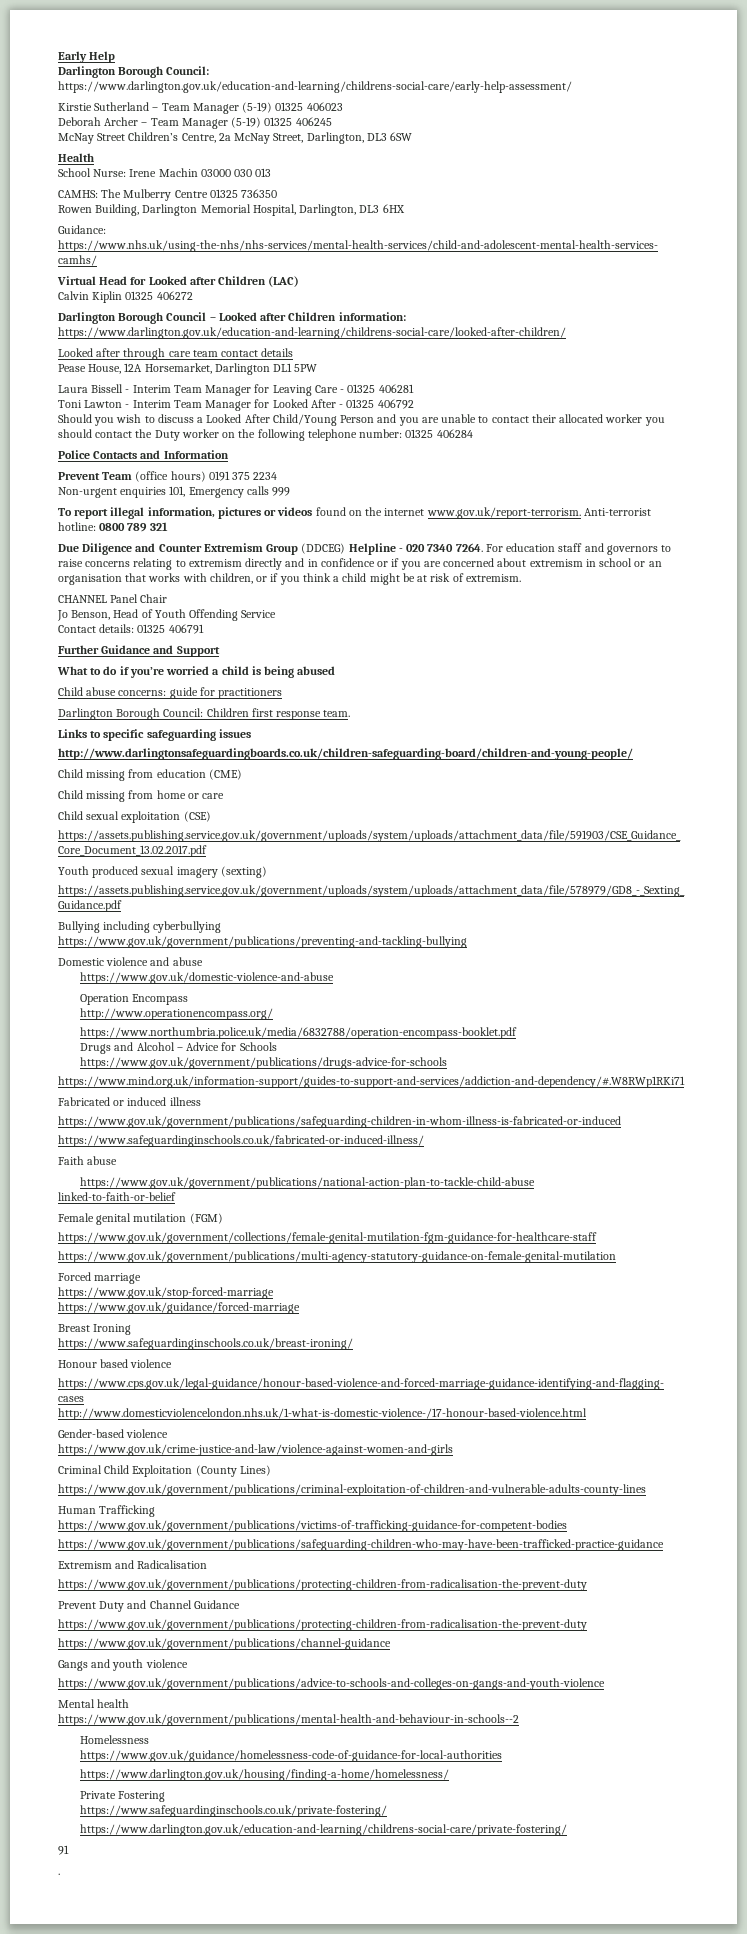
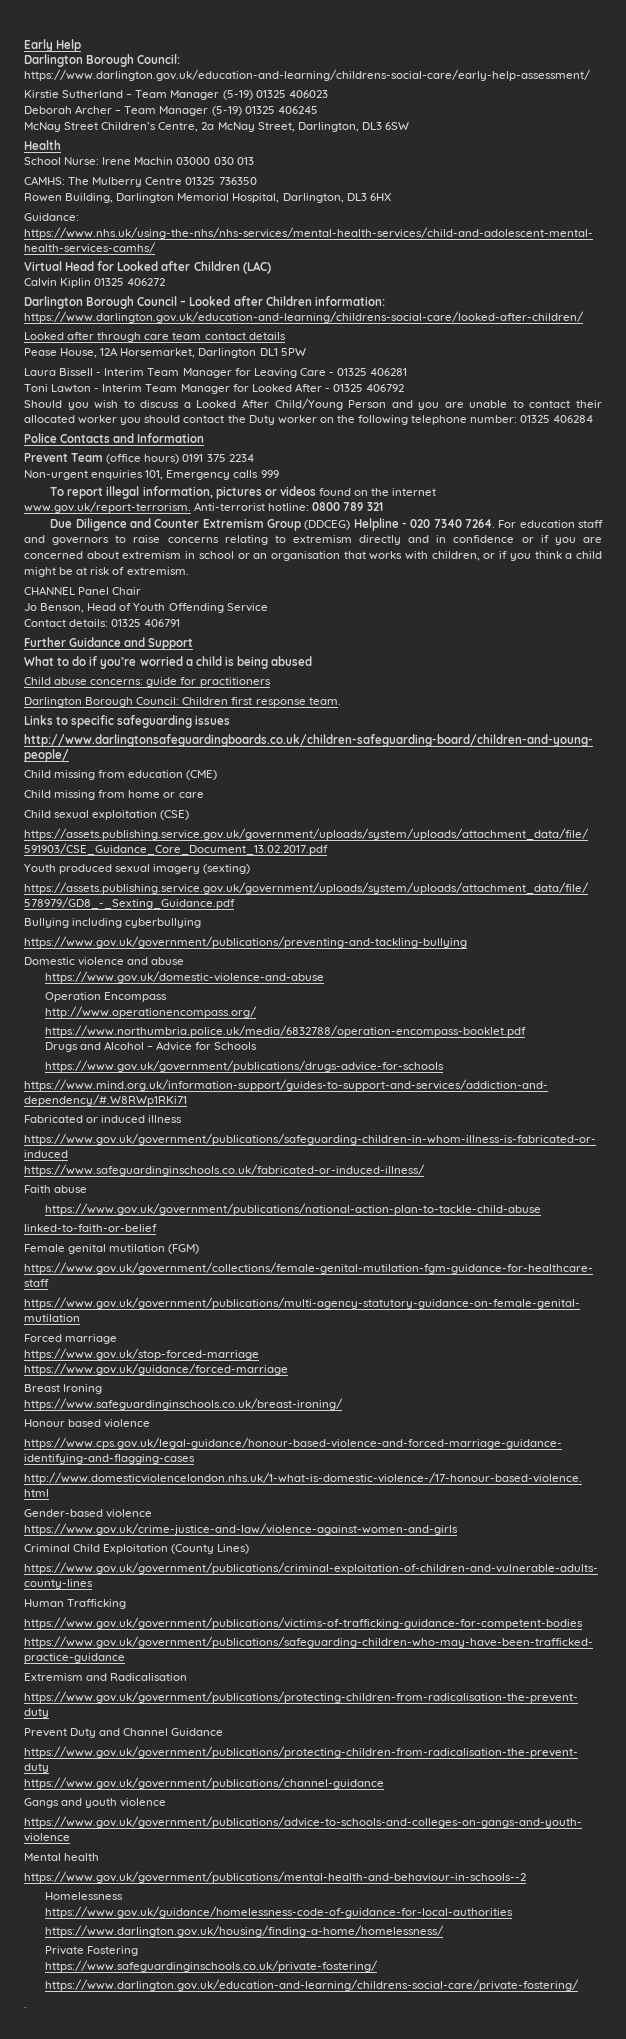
- 91

